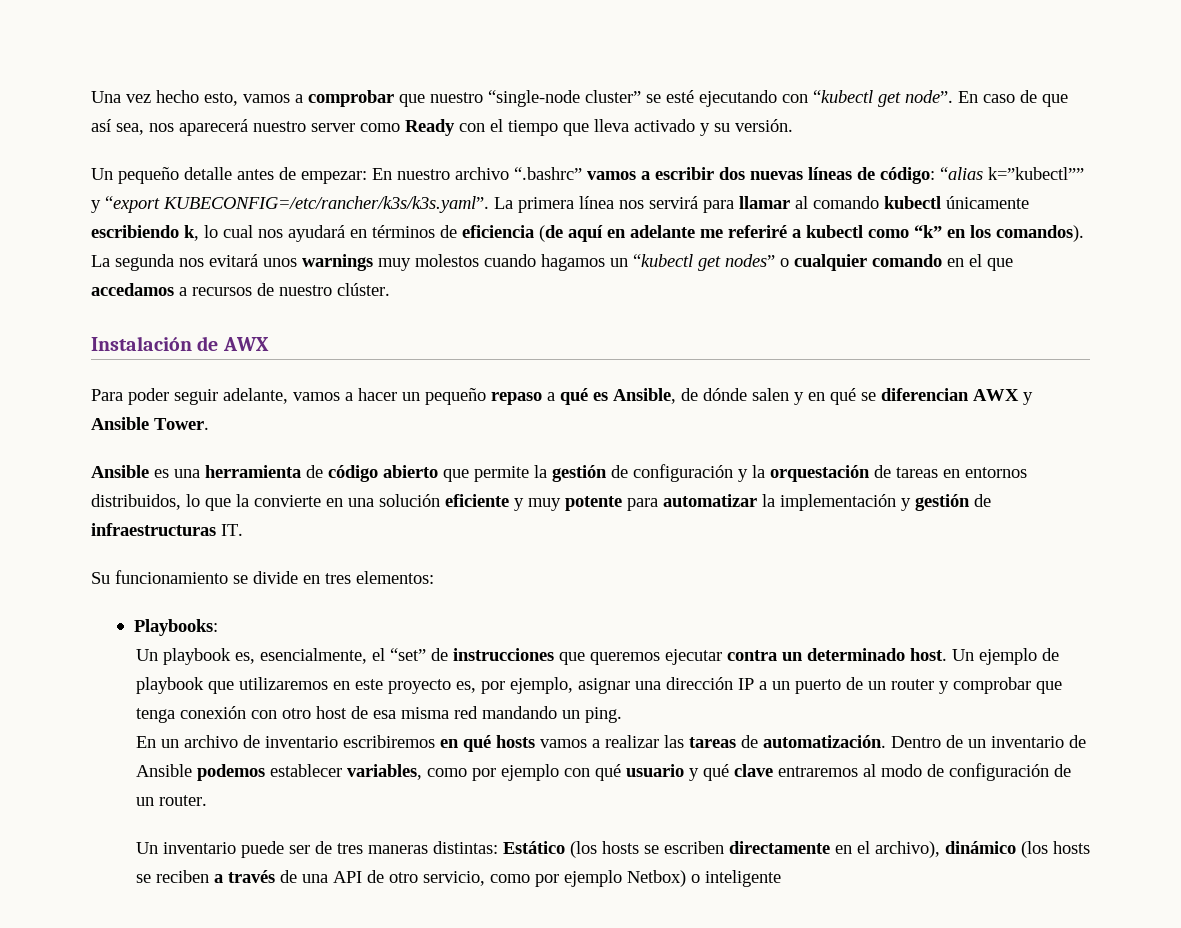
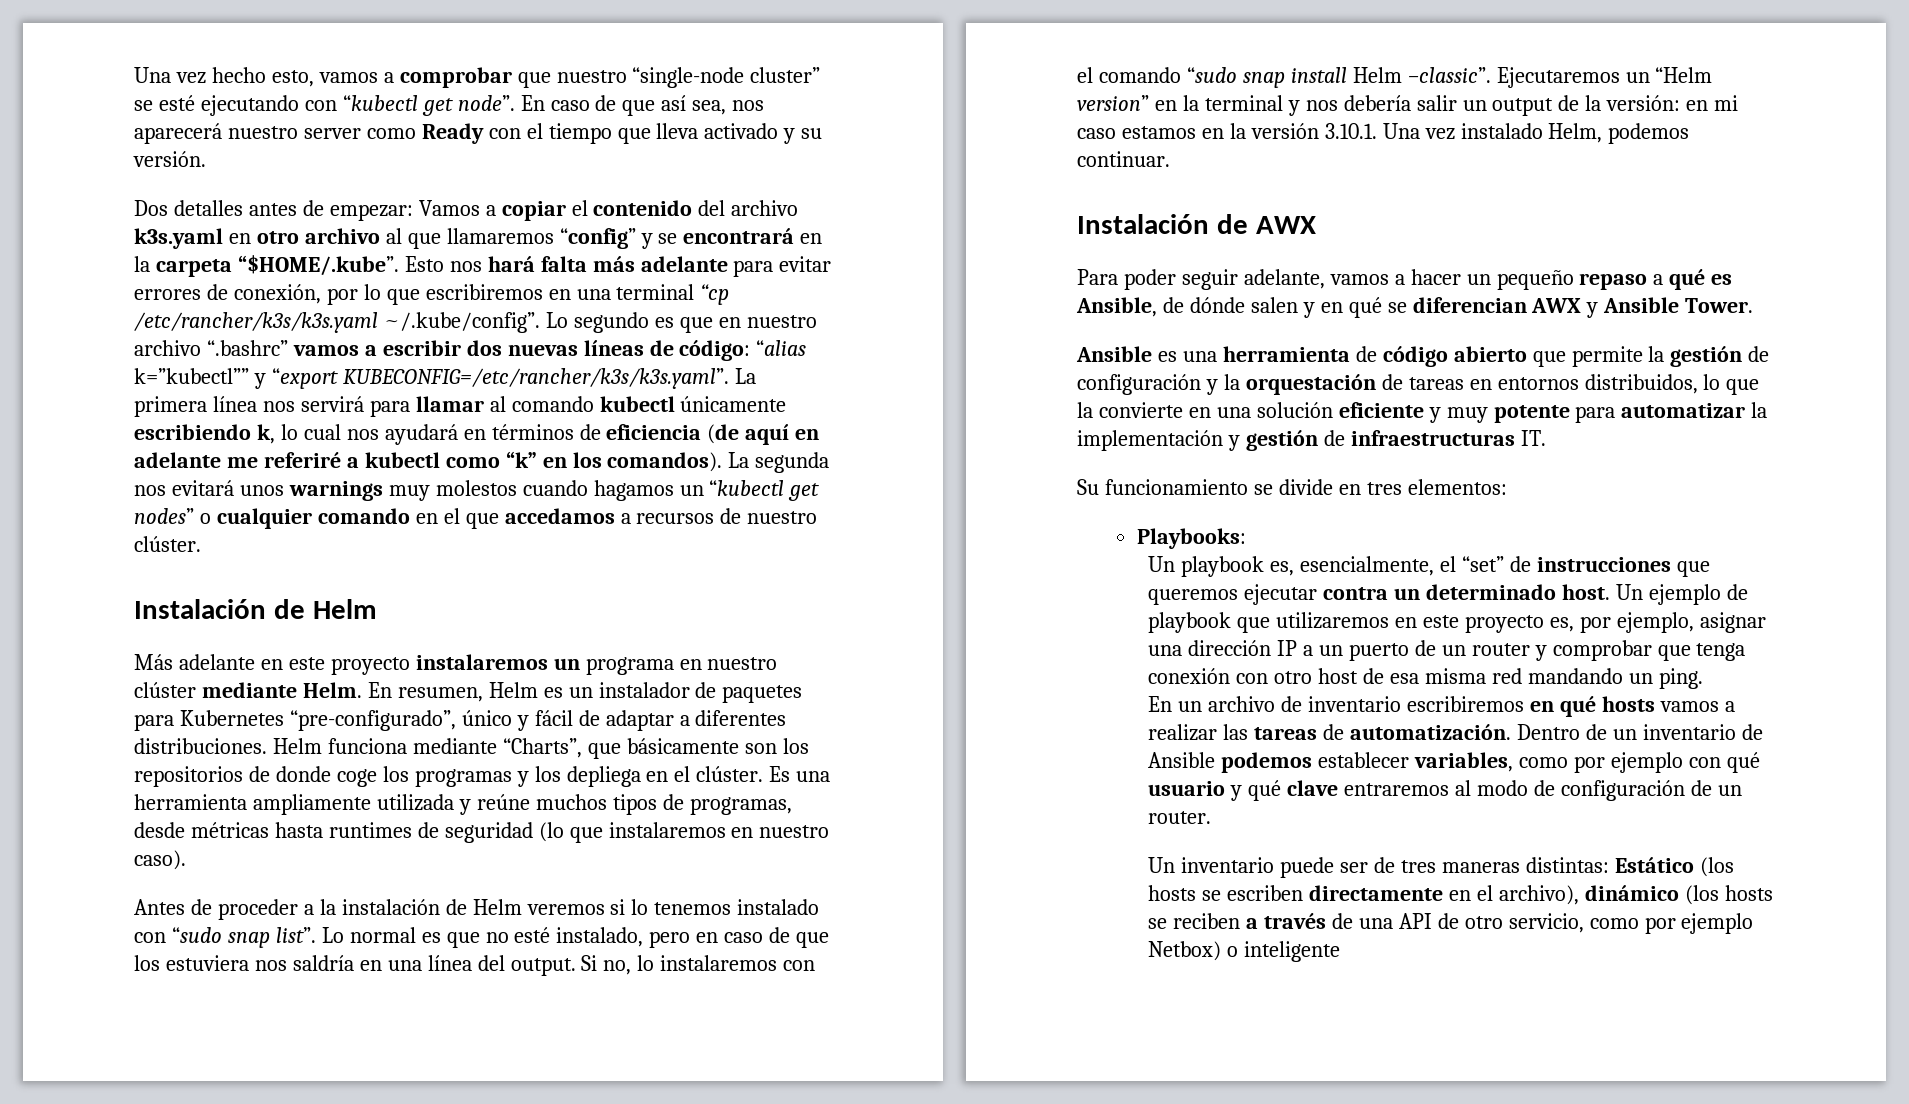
- Un pequeño detalle antes de empezar: En nuestro archivo “.bashrc” vamos a escribir dos nuevas líneas de código: “alias k=”kubectl”” y “export KUBECONFIG=/etc/rancher/k3s/k3s.yaml”. La primera línea nos servirá para llamar al comando kubectl únicamente escribiendo k, lo cual nos ayudará en términos de eficiencia (de aquí en adelante me referiré a kubectl como “k” en los comandos).
+ Dos detalles antes de empezar: Vamos a copiar el contenido del archivo k3s.yaml en otro archivo al que llamaremos “config” y se encontrará en la carpeta “$HOME/.kube”. Esto nos hará falta más adelante para evitar errores de conexión, por lo que escribiremos en una terminal “cp /etc/rancher/k3s/k3s.yaml ~/.kube/config”. Lo segundo es que en nuestro archivo “.bashrc” vamos a escribir dos nuevas líneas de código: “alias k=”kubectl”” y “export KUBECONFIG=/etc/rancher/k3s/k3s.yaml”. La primera línea nos servirá para llamar al comando kubectl únicamente escribiendo k, lo cual nos ayudará en términos de eficiencia (de aquí en adelante me referiré a kubectl como “k” en los comandos).
+ Instalación de Helm
+ Más adelante en este proyecto instalaremos un programa en nuestro clúster mediante Helm. En resumen, Helm es un instalador de paquetes para Kubernetes “pre-configurado”, único y fácil de adaptar a diferentes distribuciones. Helm funciona mediante “Charts”, que básicamente son los repositorios de donde coge los programas y los depliega en el clúster. Es una herramienta ampliamente utilizada y reúne muchos tipos de programas, desde métricas hasta runtimes de seguridad (lo que instalaremos en nuestro caso).
+ Antes de proceder a la instalación de Helm veremos si lo tenemos instalado con “sudo snap list”. Lo normal es que no esté instalado, pero en caso de que los estuviera nos saldría en una línea del output. Si no, lo instalaremos con el comando “sudo snap install Helm –classic”. Ejecutaremos un “Helm version” en la terminal y nos debería salir un output de la versión: en mi caso estamos en la versión 3.10.1. Una vez instalado Helm, podemos continuar.

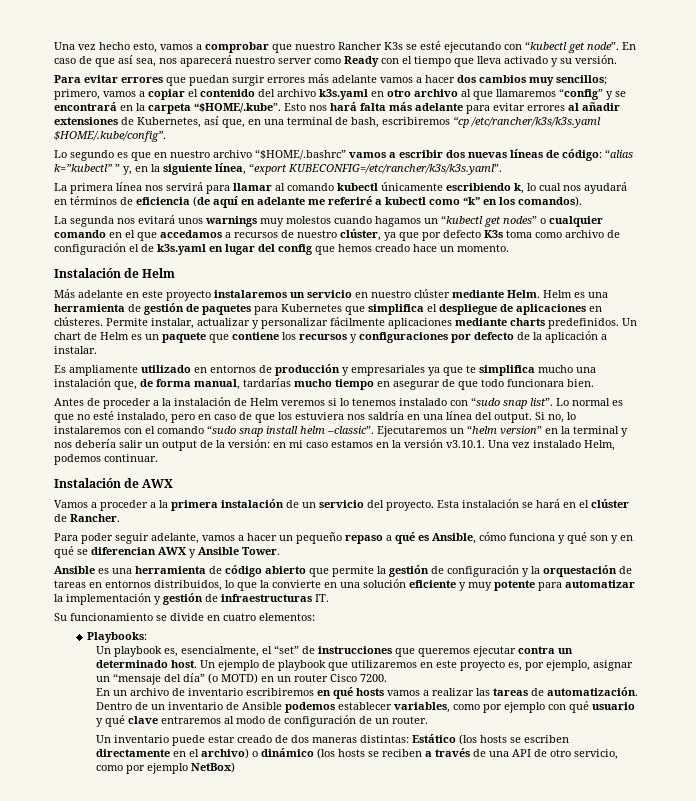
- Una vez hecho esto, vamos a comprobar que nuestro “single-node cluster” se esté ejecutando con “kubectl get node”.
+ Una vez hecho esto, vamos a comprobar que nuestro Rancher K3s se esté ejecutando con “kubectl get node”.
- Dos detalles antes de empezar: Vamos a copiar el contenido del archivo k3s.yaml en otro archivo al que llamaremos “config” y se encontrará en la carpeta “$HOME/.kube”. Esto nos hará falta más adelante para evitar errores de conexión, por lo que escribiremos en una terminal “cp /etc/rancher/k3s/k3s.yaml ~/.kube/config”. Lo segundo es que en nuestro archivo “.bashrc” vamos a escribir dos nuevas líneas de código:
+ Para evitar errores que puedan surgir errores más adelante vamos a hacer dos cambios muy sencillos; primero, vamos a copiar el contenido del archivo k3s.yaml en otro archivo al que llamaremos “config” y se encontrará en la carpeta “$HOME/.kube”. Esto nos hará falta más adelante para evitar errores al añadir extensiones de Kubernetes, así que, en una terminal de bash, escribiremos “cp /etc/rancher/k3s/k3s.yaml $HOME/.kube/config”.
+ Lo segundo es que en nuestro archivo “$HOME/.bashrc” vamos a escribir dos nuevas líneas de código:
- “alias k=”kubectl”” y “export KUBECONFIG=/etc/rancher/k3s/k3s.yaml”. La primera línea nos servirá para llamar al comando kubectl únicamente escribiendo k, lo cual nos ayudará en términos de eficiencia (de aquí en adelante me referiré a kubectl como “k” en los comandos). La segunda nos evitará unos warnings muy molestos cuando hagamos un “kubectl get nodes” o cualquier comando en el que accedamos a recursos de nuestro clúster.
+ “alias k=”kubectl” ” y, en la siguiente línea, “export KUBECONFIG=/etc/rancher/k3s/k3s.yaml”.
+ La primera línea nos servirá para llamar al comando kubectl únicamente escribiendo k, lo cual nos ayudará en términos de eficiencia (de aquí en adelante me referiré a kubectl como “k” en los comandos).
+ La segunda nos evitará unos warnings muy molestos cuando hagamos un “kubectl get nodes” o cualquier comando en el que accedamos a recursos de nuestro clúster, ya que por defecto K3s toma como archivo de configuración el de k3s.yaml en lugar del config que hemos creado hace un momento.
- Más adelante en este proyecto instalaremos un programa en nuestro clúster mediante Helm.
+ Más adelante en este proyecto instalaremos un servicio en nuestro clúster mediante Helm.
- En resumen, Helm es un instalador de paquetes para Kubernetes “pre-configurado”, único y fácil de adaptar a diferentes distribuciones. Helm funciona mediante “Charts”, que básicamente son los repositorios de donde coge los programas y los depliega en el clúster. Es una herramienta ampliamente utilizada y reúne muchos tipos de programas, desde métricas hasta runtimes de seguridad (lo que instalaremos en nuestro caso).
+ Helm es una herramienta de gestión de paquetes para Kubernetes que simplifica el despliegue de aplicaciones en clústeres. Permite instalar, actualizar y personalizar fácilmente aplicaciones mediante charts predefinidos. Un chart de Helm es un paquete que contiene los recursos y configuraciones por defecto de la aplicación a instalar.
+ Es ampliamente utilizado en entornos de producción y empresariales ya que te simplifica mucho una instalación que, de forma manual, tardarías mucho tiempo en asegurar de que todo funcionara bien.
- Si no, lo instalaremos con el comando “sudo snap install Helm –classic”.
+ Si no, lo instalaremos con el comando “sudo snap install helm –classic”.
- Ejecutaremos un “Helm version” en la terminal y nos debería salir un output de la versión: en mi caso estamos en la versión 3.10.1. Una vez instalado Helm, podemos continuar.
+ Ejecutaremos un “helm version” en la terminal y nos debería salir un output de la versión: en mi caso estamos en la versión v3.10.1. Una vez instalado Helm, podemos continuar.
+ Vamos a proceder a la primera instalación de un servicio del proyecto. Esta instalación se hará en el clúster de Rancher.
- Para poder seguir adelante, vamos a hacer un pequeño repaso a qué es Ansible, de dónde salen y en qué se diferencian AWX y Ansible Tower.
+ Para poder seguir adelante, vamos a hacer un pequeño repaso a qué es Ansible, cómo funciona y qué son y en qué se diferencian AWX y Ansible Tower.
- Su funcionamiento se divide en tres elementos:
+ Su funcionamiento se divide en cuatro elementos:
- Un ejemplo de playbook que utilizaremos en este proyecto es, por ejemplo, asignar una dirección IP a un puerto de un router y comprobar que tenga conexión con otro host de esa misma red mandando un ping.
+ Un ejemplo de playbook que utilizaremos en este proyecto es, por ejemplo, asignar un “mensaje del día” (o MOTD) en un router Cisco 7200.
- Un inventario puede ser de tres maneras distintas: Estático (los hosts se escriben directamente en el archivo), dinámico (los hosts se reciben a través de una API de otro servicio, como por ejemplo Netbox) o inteligente
+ Un inventario puede estar creado de dos maneras distintas: Estático (los hosts se escriben directamente en el archivo) o dinámico (los hosts se reciben a través de una API de otro servicio, como por ejemplo NetBox)

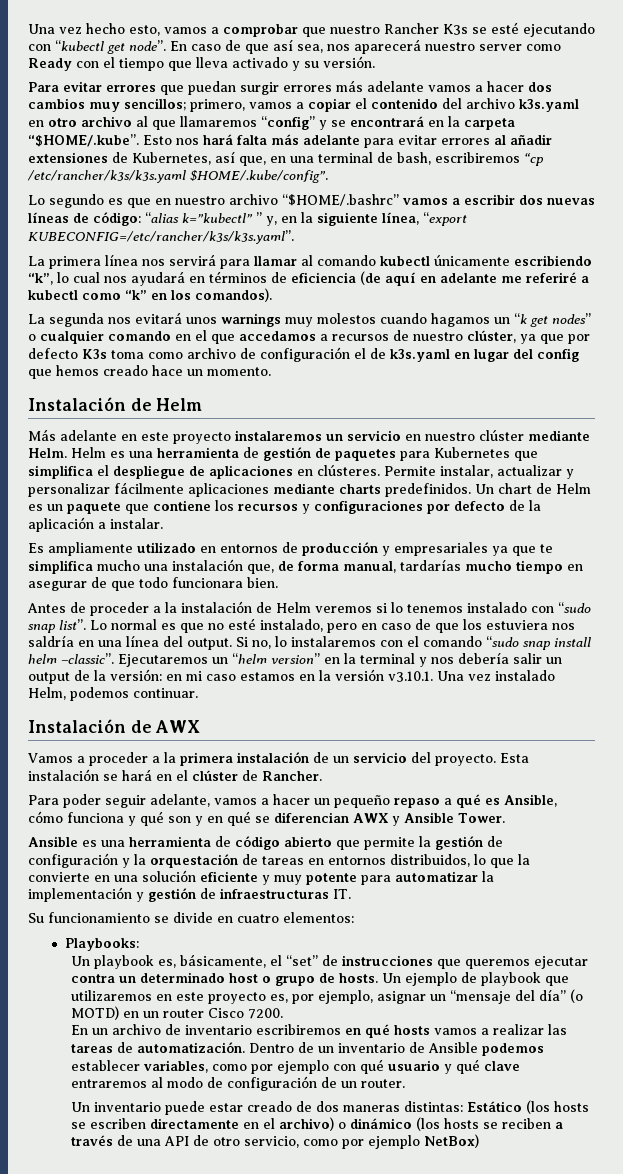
- La primera línea nos servirá para llamar al comando kubectl únicamente escribiendo k, lo cual nos ayudará en términos de eficiencia (de aquí en adelante me referiré a kubectl como “k” en los comandos).
+ La primera línea nos servirá para llamar al comando kubectl únicamente escribiendo “k”, lo cual nos ayudará en términos de eficiencia (de aquí en adelante me referiré a kubectl como “k” en los comandos).
- La segunda nos evitará unos warnings muy molestos cuando hagamos un “kubectl get nodes” o cualquier comando en el que accedamos a recursos de nuestro clúster, ya que por defecto K3s toma como archivo de configuración el de k3s.yaml en lugar del config que hemos creado hace un momento.
+ La segunda nos evitará unos warnings muy molestos cuando hagamos un “k get nodes” o cualquier comando en el que accedamos a recursos de nuestro clúster, ya que por defecto K3s toma como archivo de configuración el de k3s.yaml en lugar del config que hemos creado hace un momento.
- Un playbook es, esencialmente, el “set” de instrucciones que queremos ejecutar contra un determinado host.
+ Un playbook es, básicamente, el “set” de instrucciones que queremos ejecutar contra un determinado host o grupo de hosts.

